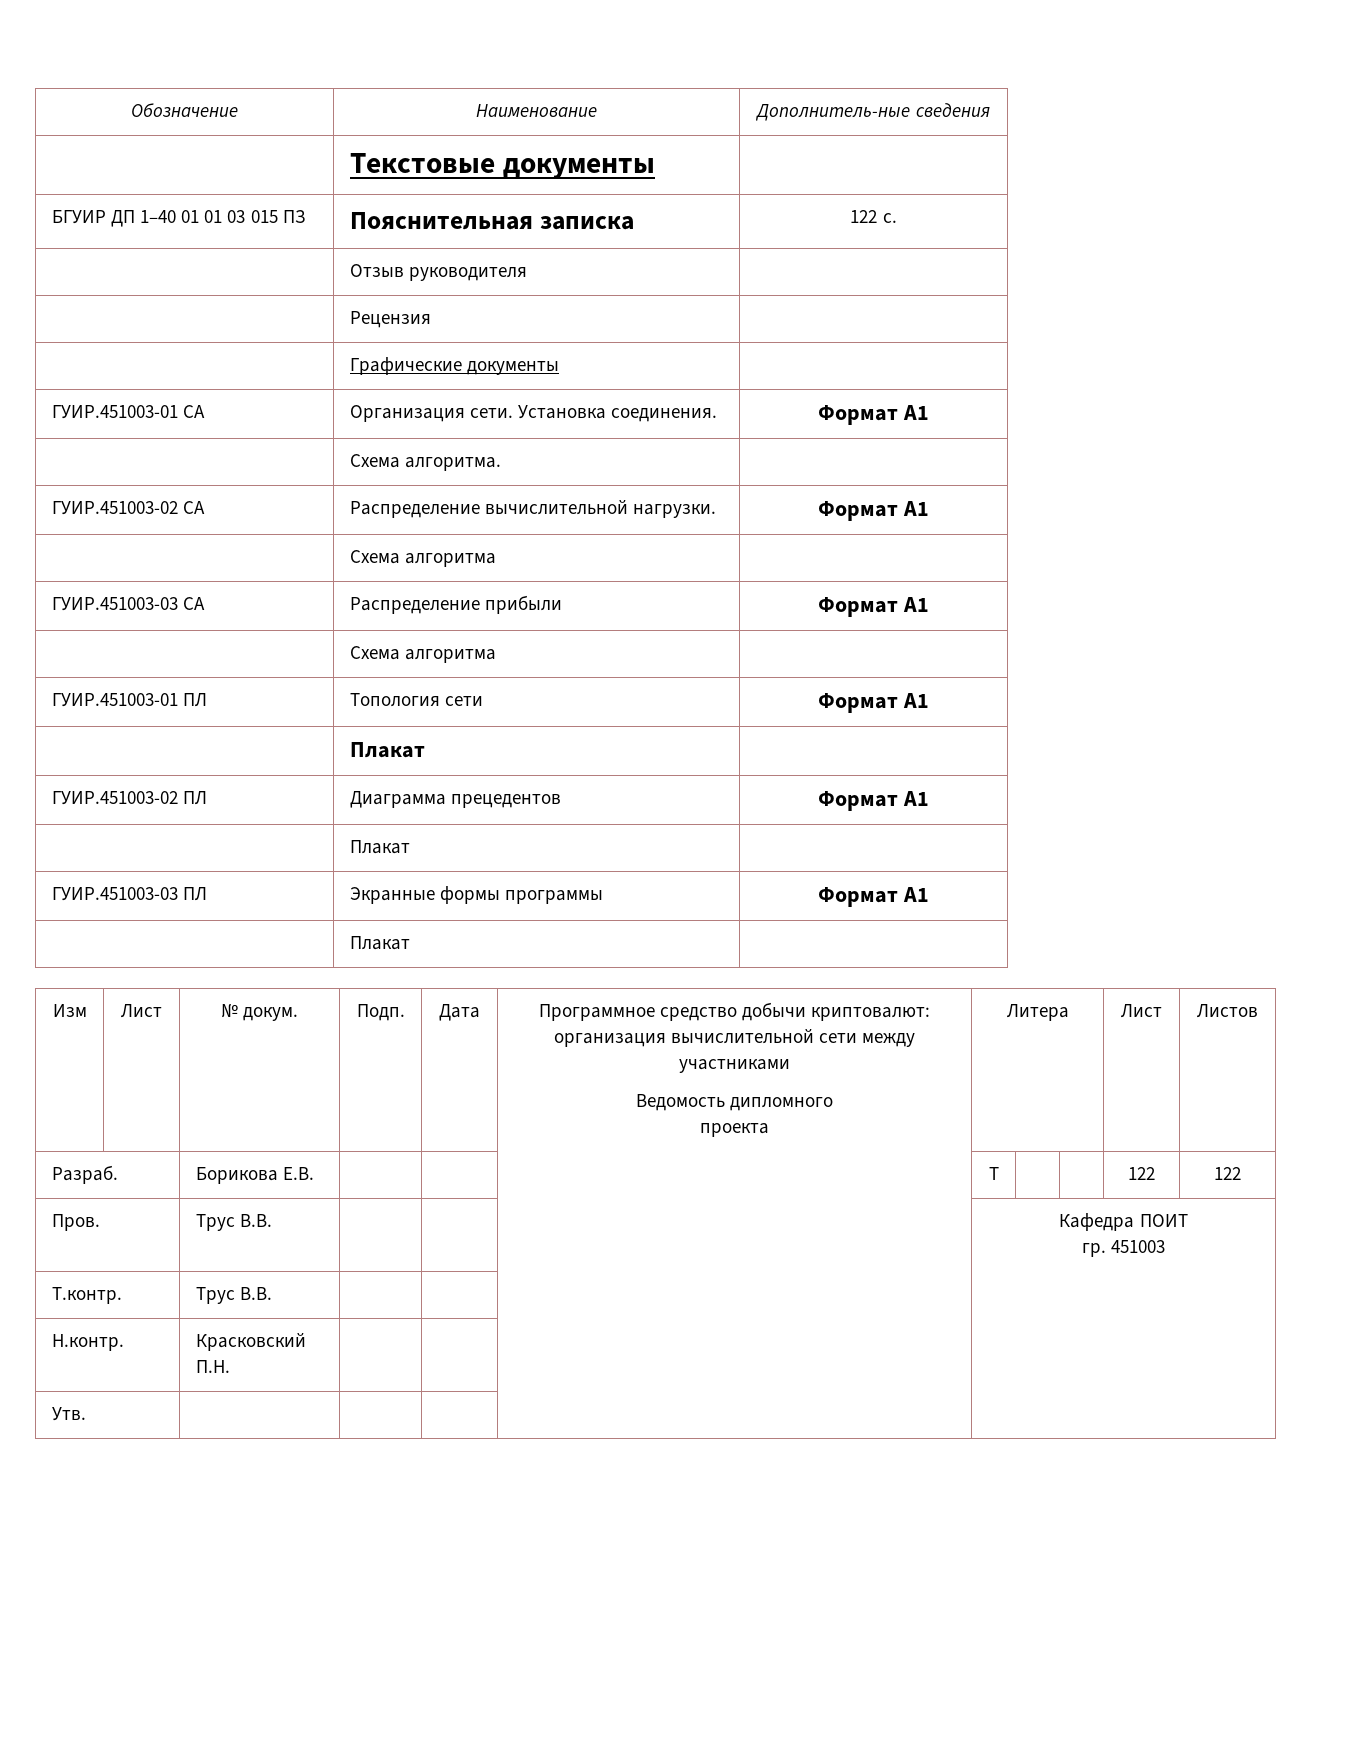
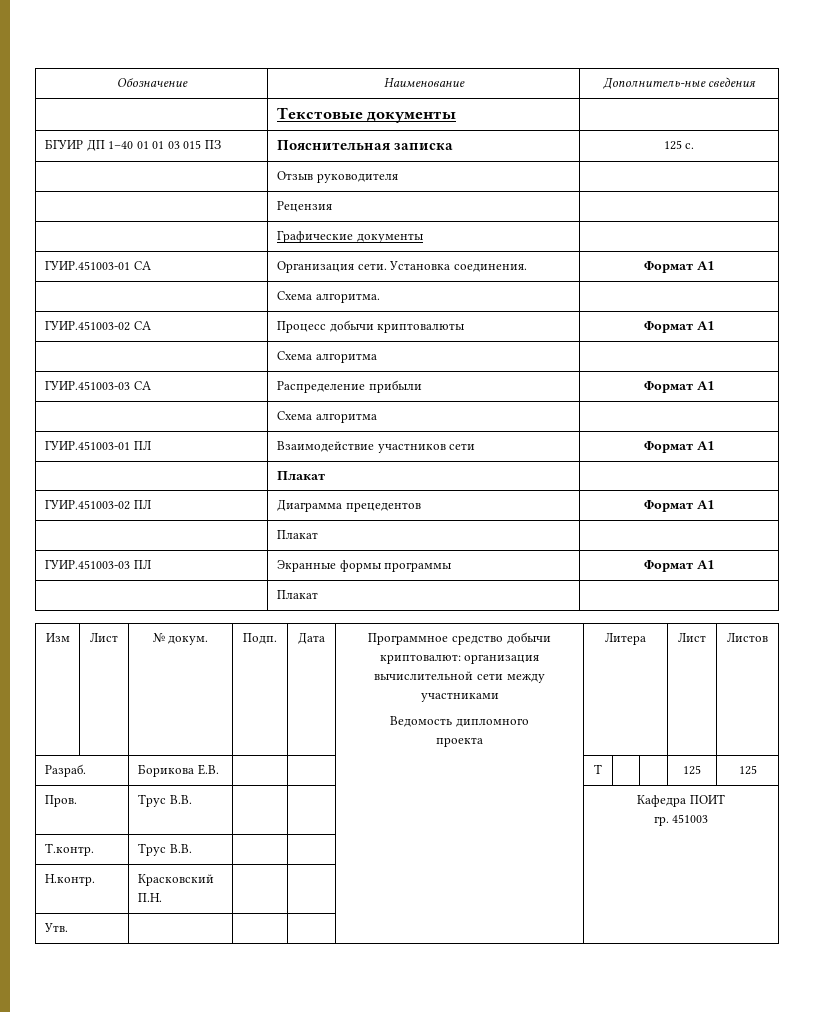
- БГУИР ДП 1–40 01 01 03 015 ПЗ | Пояснительная записка | 122 c.
+ БГУИР ДП 1–40 01 01 03 015 ПЗ | Пояснительная записка | 125 c.
- ГУИР.451003-02 СА | Распределение вычислительной нагрузки. | Формат А1
+ ГУИР.451003-02 СА | Процесс добычи криптовалюты | Формат А1
- ГУИР.451003-01 ПЛ | Топология сети | Формат А1
+ ГУИР.451003-01 ПЛ | Взаимодействие участников сети | Формат А1
- Разраб. | Борикова Е.В. | | | | Т | | | 122 | 122
+ Разраб. | Борикова Е.В. | | | | Т | | | 125 | 125

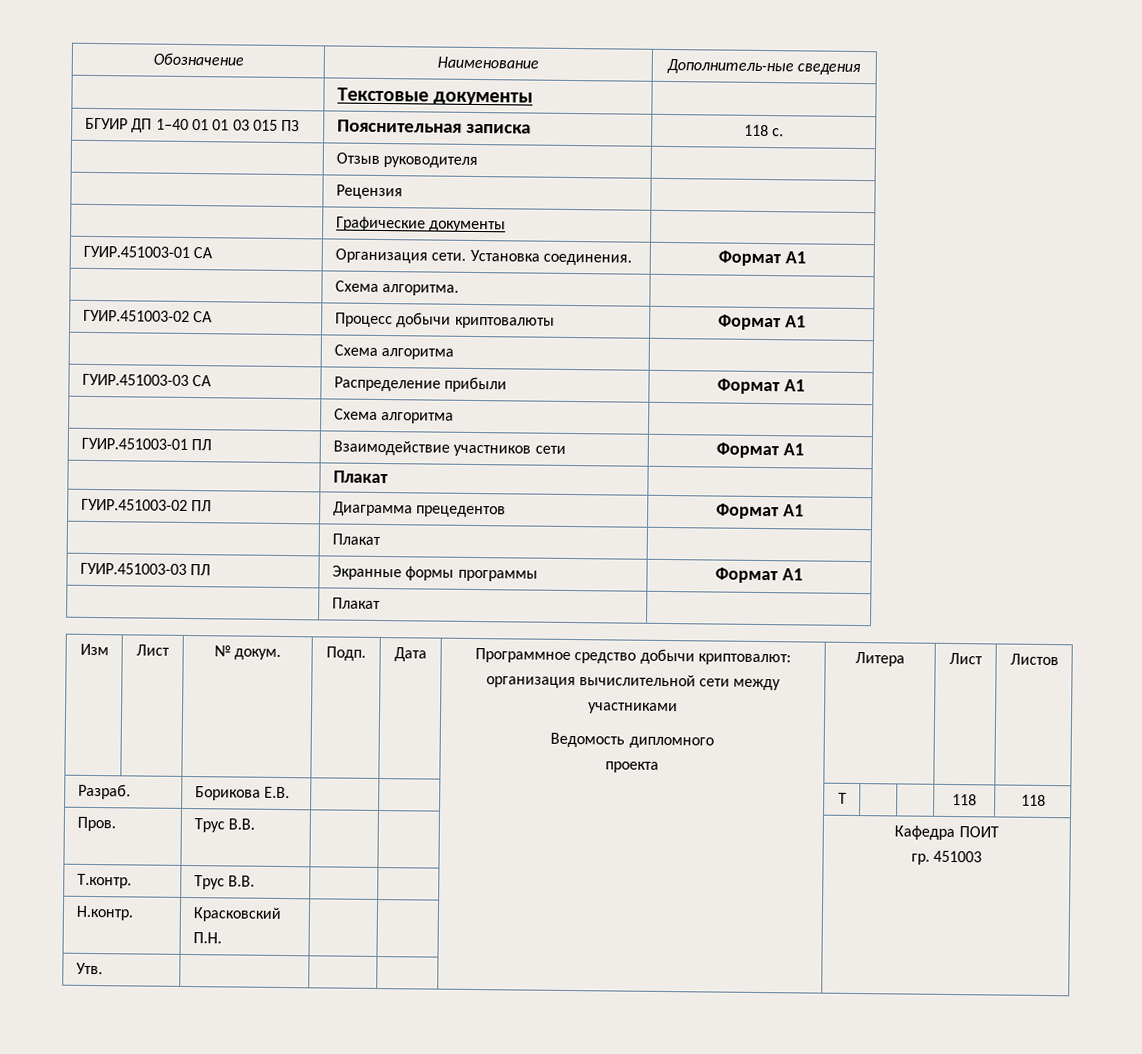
- БГУИР ДП 1–40 01 01 03 015 ПЗ | Пояснительная записка | 125 c.
+ БГУИР ДП 1–40 01 01 03 015 ПЗ | Пояснительная записка | 118 c.
- Разраб. | Борикова Е.В. | | | | Т | | | 125 | 125
+ Разраб. | Борикова Е.В. | | | | Т | | | 118 | 118

